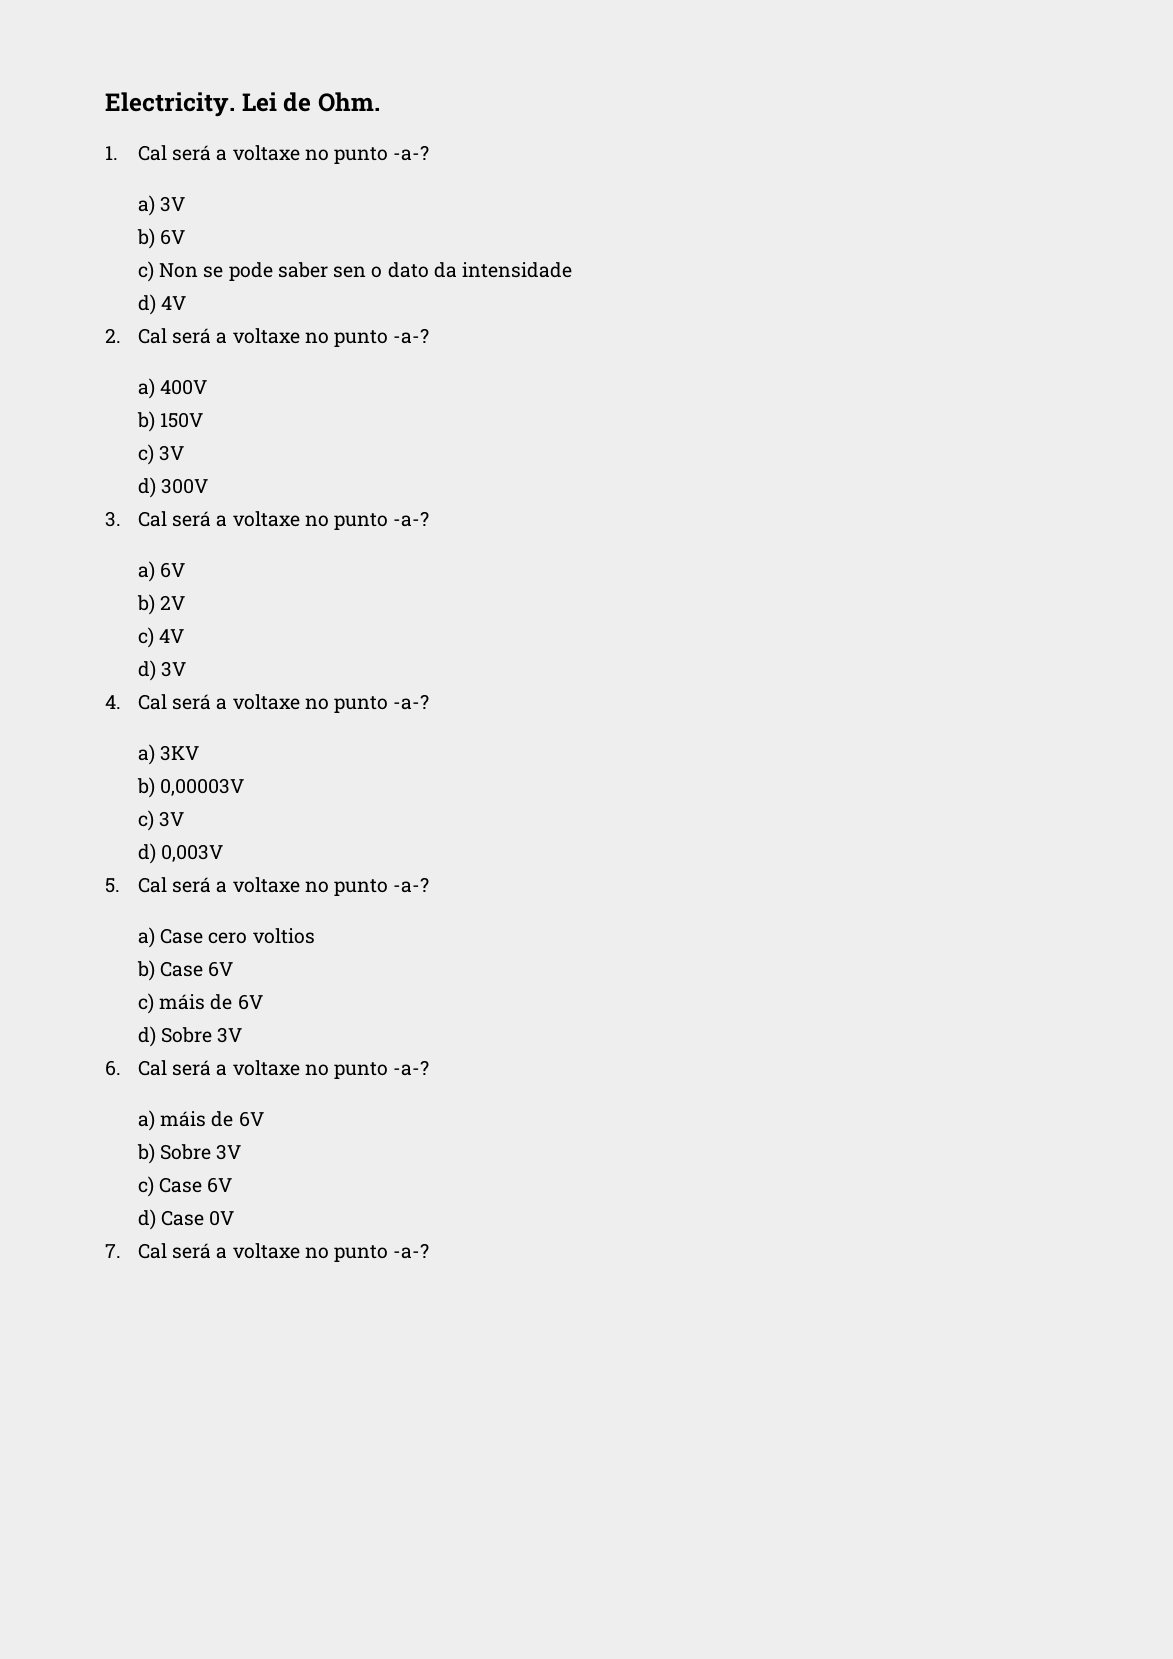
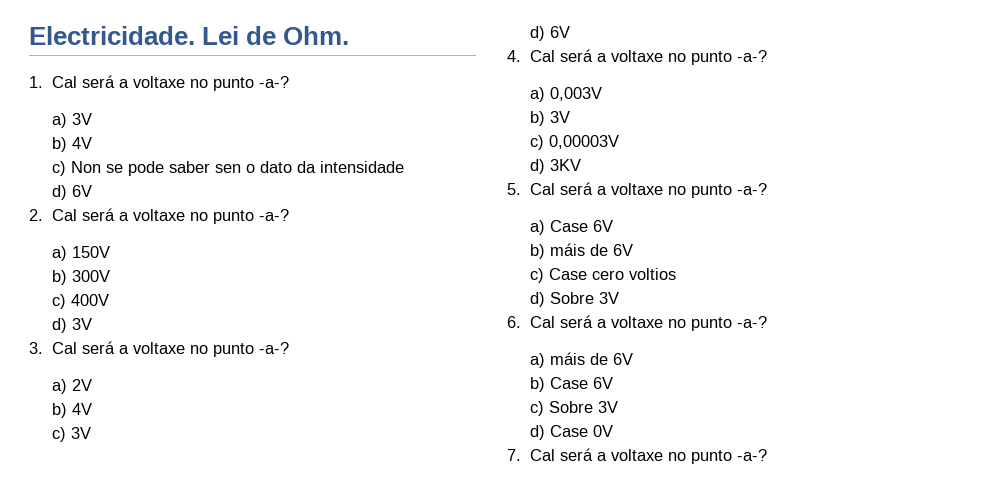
- Electricity.
+ Electricidade.
  a) 3V
- b) 6V
+ b) 4V
  c) Non se pode saber sen o dato da intensidade
- d) 4V
+ d) 6V
- a) 400V
- b) 150V
- c) 3V
- d) 300V
- 3. Cal será a voltaxe no punto -a-?
- a) 6V
- b) 2V
- c) 4V
+ a) 150V
+ b) 300V
+ c) 400V
+ 3. Cal será a voltaxe no punto -a-?
+ a) 2V
+ b) 4V
+ c) 3V
+ d) 6V
  4. Cal será a voltaxe no punto -a-?
- a) 3KV
- b) 0,00003V
- c) 3V
- d) 0,003V
+ a) 0,003V
+ b) 3V
+ c) 0,00003V
+ d) 3KV
- a) Case cero voltios
- b) Case 6V
- c) máis de 6V
+ a) Case 6V
+ b) máis de 6V
+ c) Case cero voltios
- b) Sobre 3V
- c) Case 6V
+ b) Case 6V
+ c) Sobre 3V

